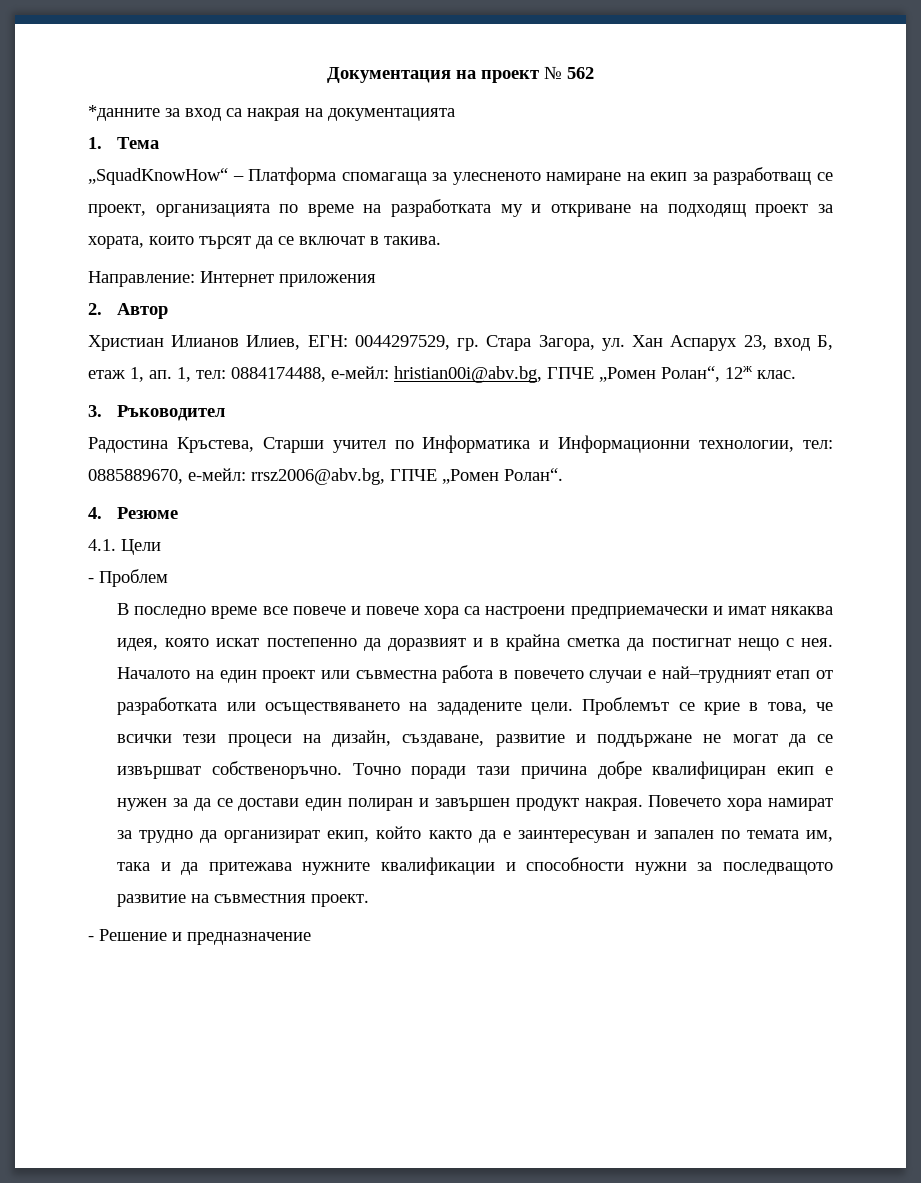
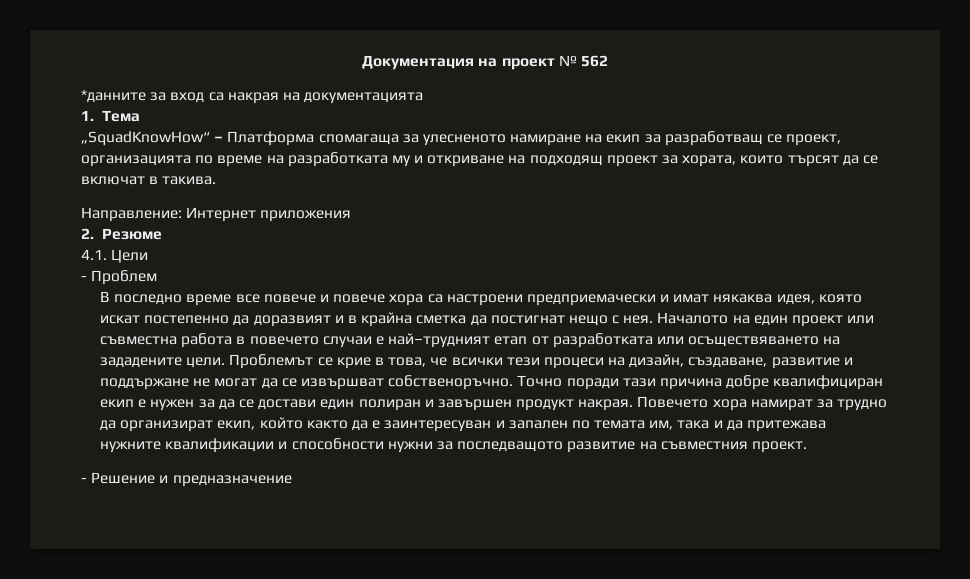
- 2. Автор
- Христиан Илианов Илиев, ЕГН: 0044297529, гр. Стара Загора, ул. Хан Аспарух 23, вход Б, етаж 1, ап. 1, тел: 0884174488, е-мейл: hristian00i@abv.bg, ГПЧЕ „Ромен Ролан“, 12ж клас.
- 3. Ръководител
- Радостина Кръстева, Старши учител по Информатика и Информационни технологии, тел: 0885889670, е-мейл: rrsz2006@abv.bg, ГПЧЕ „Ромен Ролан“.
- 4. Резюме
+ 2. Резюме

